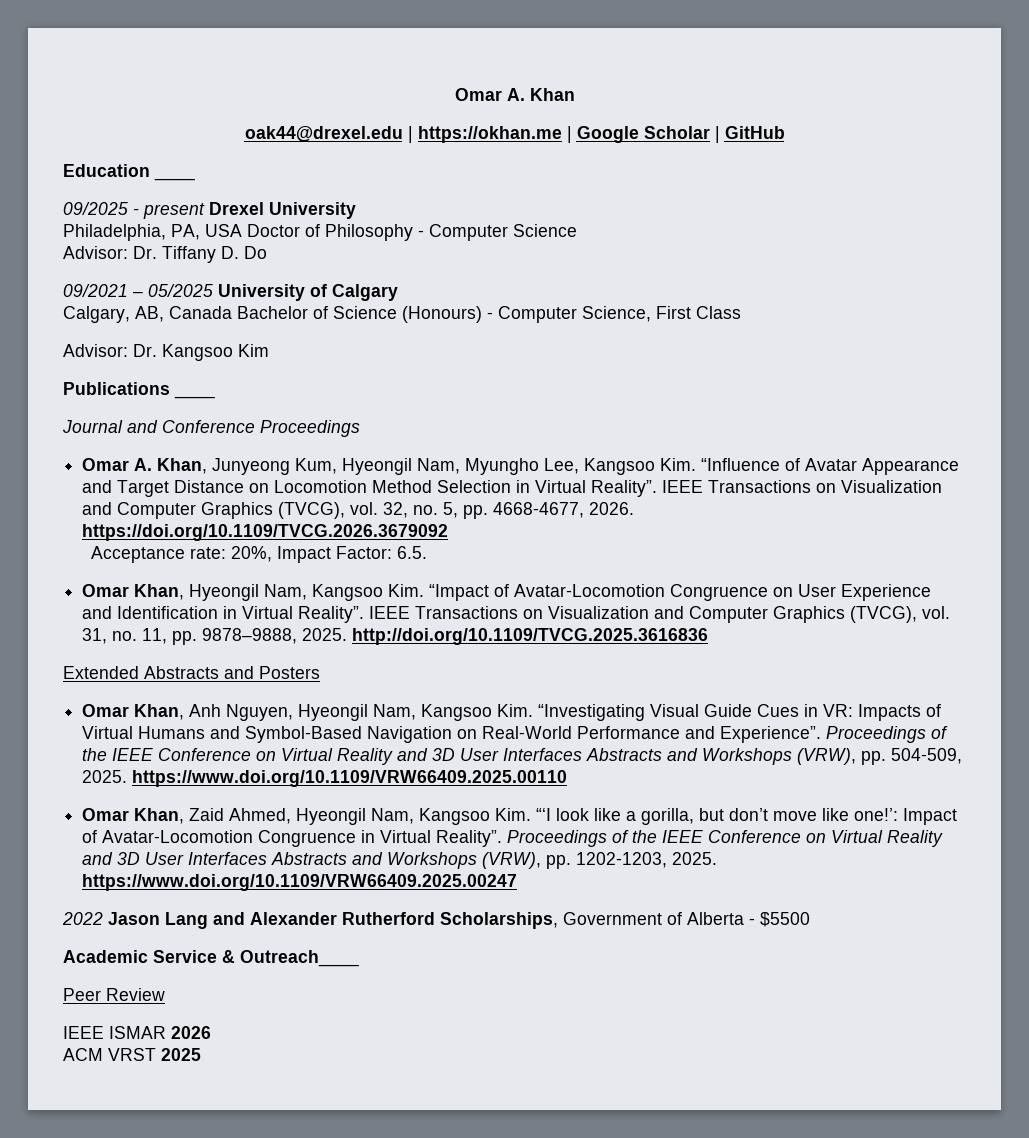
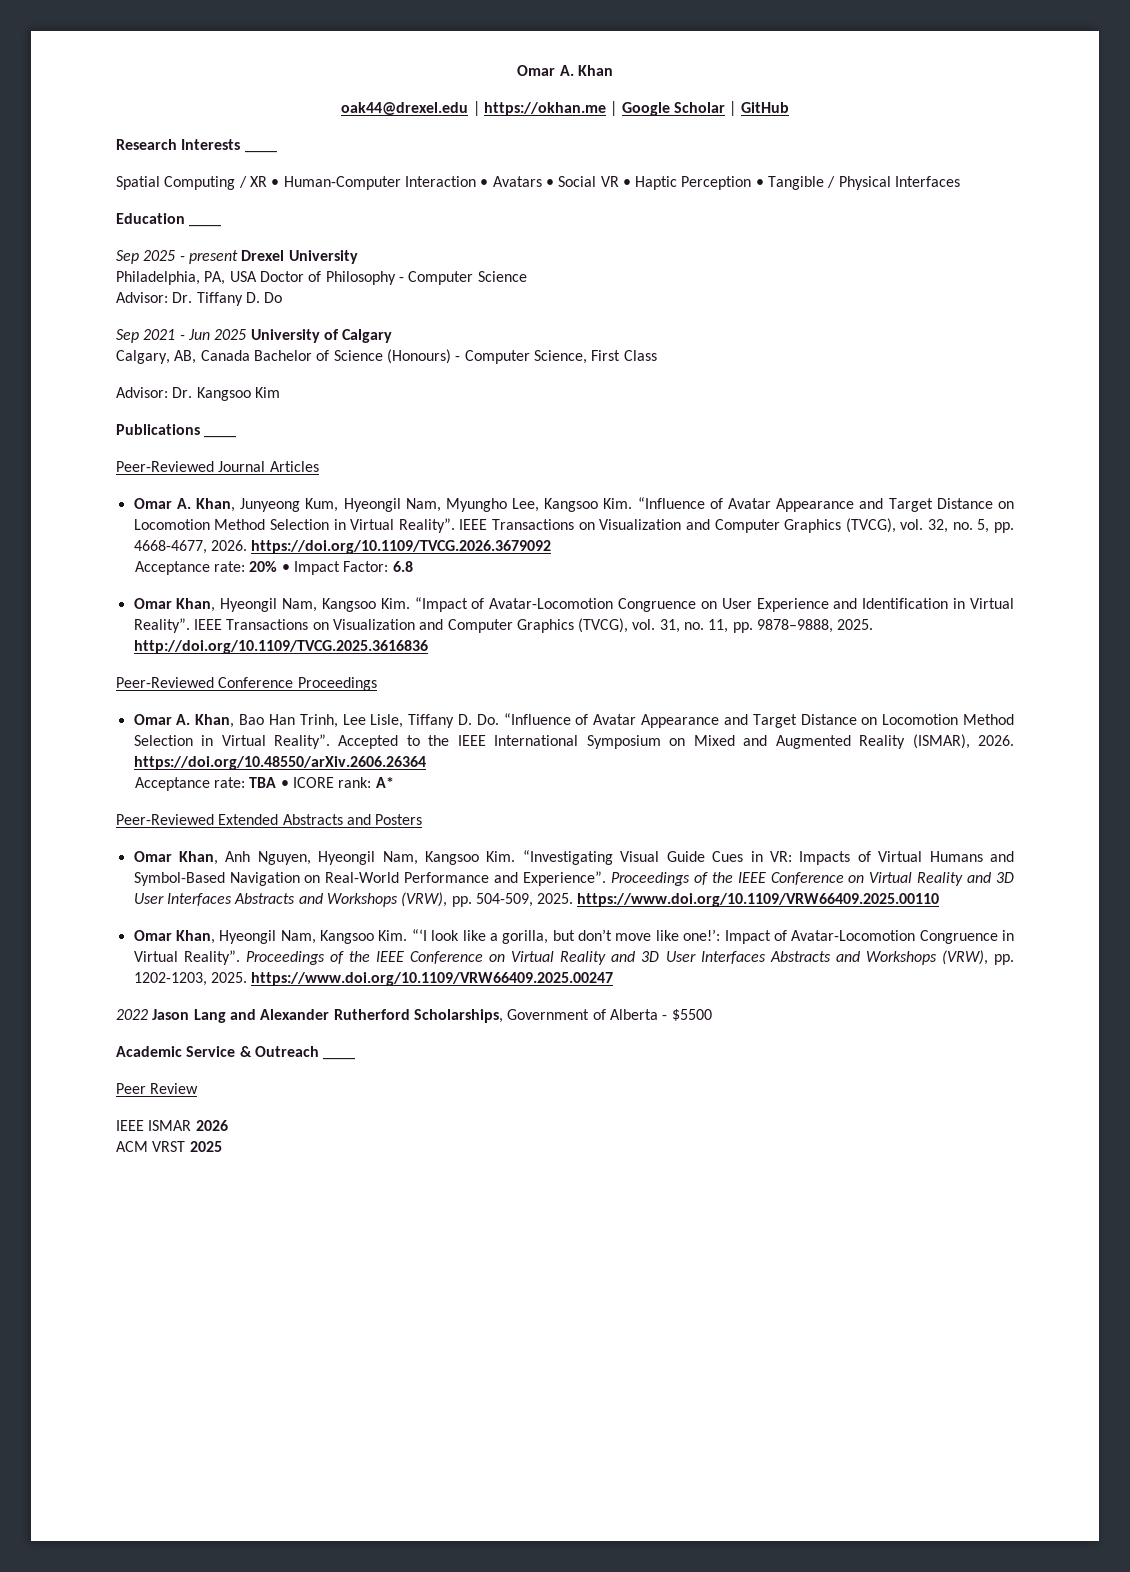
+ Research Interests ____
+ Spatial Computing / XR • Human-Computer Interaction • Avatars • Social VR • Haptic Perception • Tangible / Physical Interfaces
- 09/2025 - present Drexel University
+ Sep 2025 - present Drexel University
- 09/2021 – 05/2025 University of Calgary
+ Sep 2021 - Jun 2025 University of Calgary
- Journal and Conference Proceedings
+ Peer-Reviewed Journal Articles
- Acceptance rate: 20%, Impact Factor: 6.5.
+ Acceptance rate: 20% • Impact Factor: 6.8
- Extended Abstracts and Posters
+ Peer-Reviewed Conference Proceedings
+ Omar A. Khan, Bao Han Trinh, Lee Lisle, Tiffany D. Do. “Influence of Avatar Appearance and Target Distance on Locomotion Method Selection in Virtual Reality”. Accepted to the IEEE International Symposium on Mixed and Augmented Reality (ISMAR), 2026. https://doi.org/10.48550/arXiv.2606.26364
+ Acceptance rate: TBA • ICORE rank: A*
+ Peer-Reviewed Extended Abstracts and Posters
- Omar Khan, Zaid Ahmed, Hyeongil Nam, Kangsoo Kim. “‘I look like a gorilla, but don’t move like one!’: Impact of Avatar-Locomotion Congruence in Virtual Reality”.
+ Omar Khan, Hyeongil Nam, Kangsoo Kim. “‘I look like a gorilla, but don’t move like one!’: Impact of Avatar-Locomotion Congruence in Virtual Reality”.
- Academic Service & Outreach____
+ Academic Service & Outreach ____

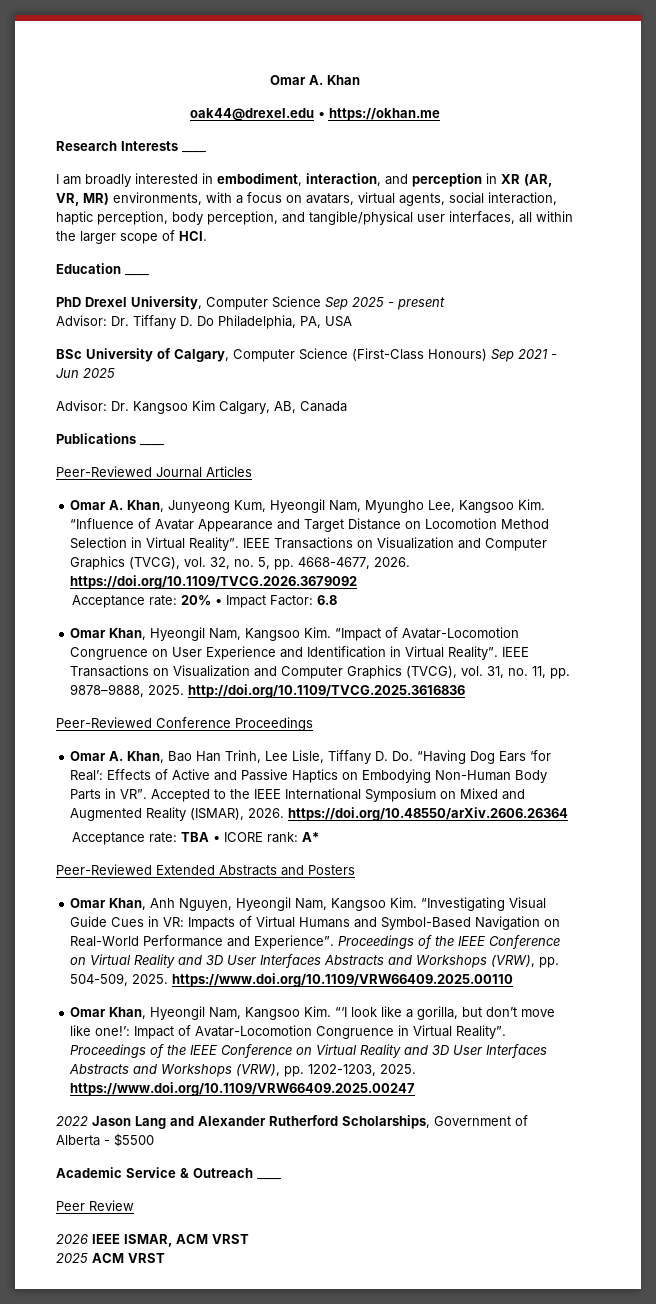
- oak44@drexel.edu | https://okhan.me | Google Scholar | GitHub
+ oak44@drexel.edu • https://okhan.me
  Research Interests ____
- Spatial Computing / XR • Human-Computer Interaction • Avatars • Social VR • Haptic Perception • Tangible / Physical Interfaces
+ I am broadly interested in embodiment, interaction, and perception in XR (AR, VR, MR) environments, with a focus on avatars, virtual agents, social interaction, haptic perception, body perception, and tangible/physical user interfaces, all within the larger scope of HCI.
  Education ____
- Sep 2025 - present Drexel University
- Philadelphia, PA, USA Doctor of Philosophy - Computer Science
+ PhD Drexel University, Computer Science Sep 2025 - present
- Advisor: Dr. Tiffany D. Do
- Sep 2021 - Jun 2025 University of Calgary
- Calgary, AB, Canada Bachelor of Science (Honours) - Computer Science, First Class
+ Advisor: Dr. Tiffany D. Do Philadelphia, PA, USA
+ BSc University of Calgary, Computer Science (First-Class Honours) Sep 2021 - Jun 2025
- Advisor: Dr. Kangsoo Kim
+ Advisor: Dr. Kangsoo Kim Calgary, AB, Canada
- Omar A. Khan, Bao Han Trinh, Lee Lisle, Tiffany D. Do. “Influence of Avatar Appearance and Target Distance on Locomotion Method Selection in Virtual Reality”. Accepted to the IEEE International Symposium on Mixed and Augmented Reality (ISMAR), 2026. https://doi.org/10.48550/arXiv.2606.26364
+ Omar A. Khan, Bao Han Trinh, Lee Lisle, Tiffany D. Do. “Having Dog Ears ‘for Real’: Effects of Active and Passive Haptics on Embodying Non-Human Body Parts in VR”. Accepted to the IEEE International Symposium on Mixed and Augmented Reality (ISMAR), 2026. https://doi.org/10.48550/arXiv.2606.26364
- IEEE ISMAR 2026
- ACM VRST 2025
+ 2026 IEEE ISMAR, ACM VRST
+ 2025 ACM VRST

